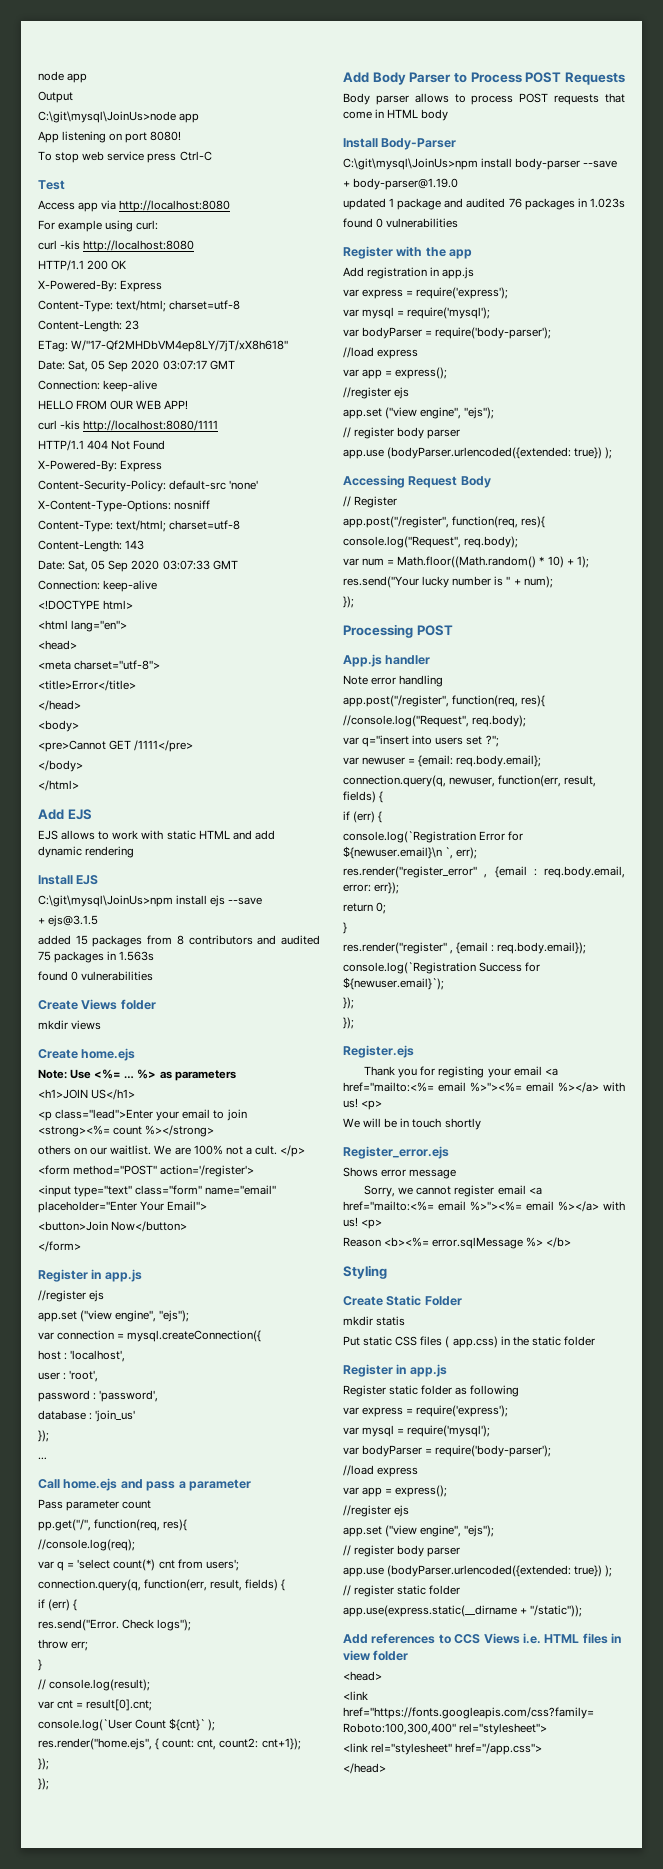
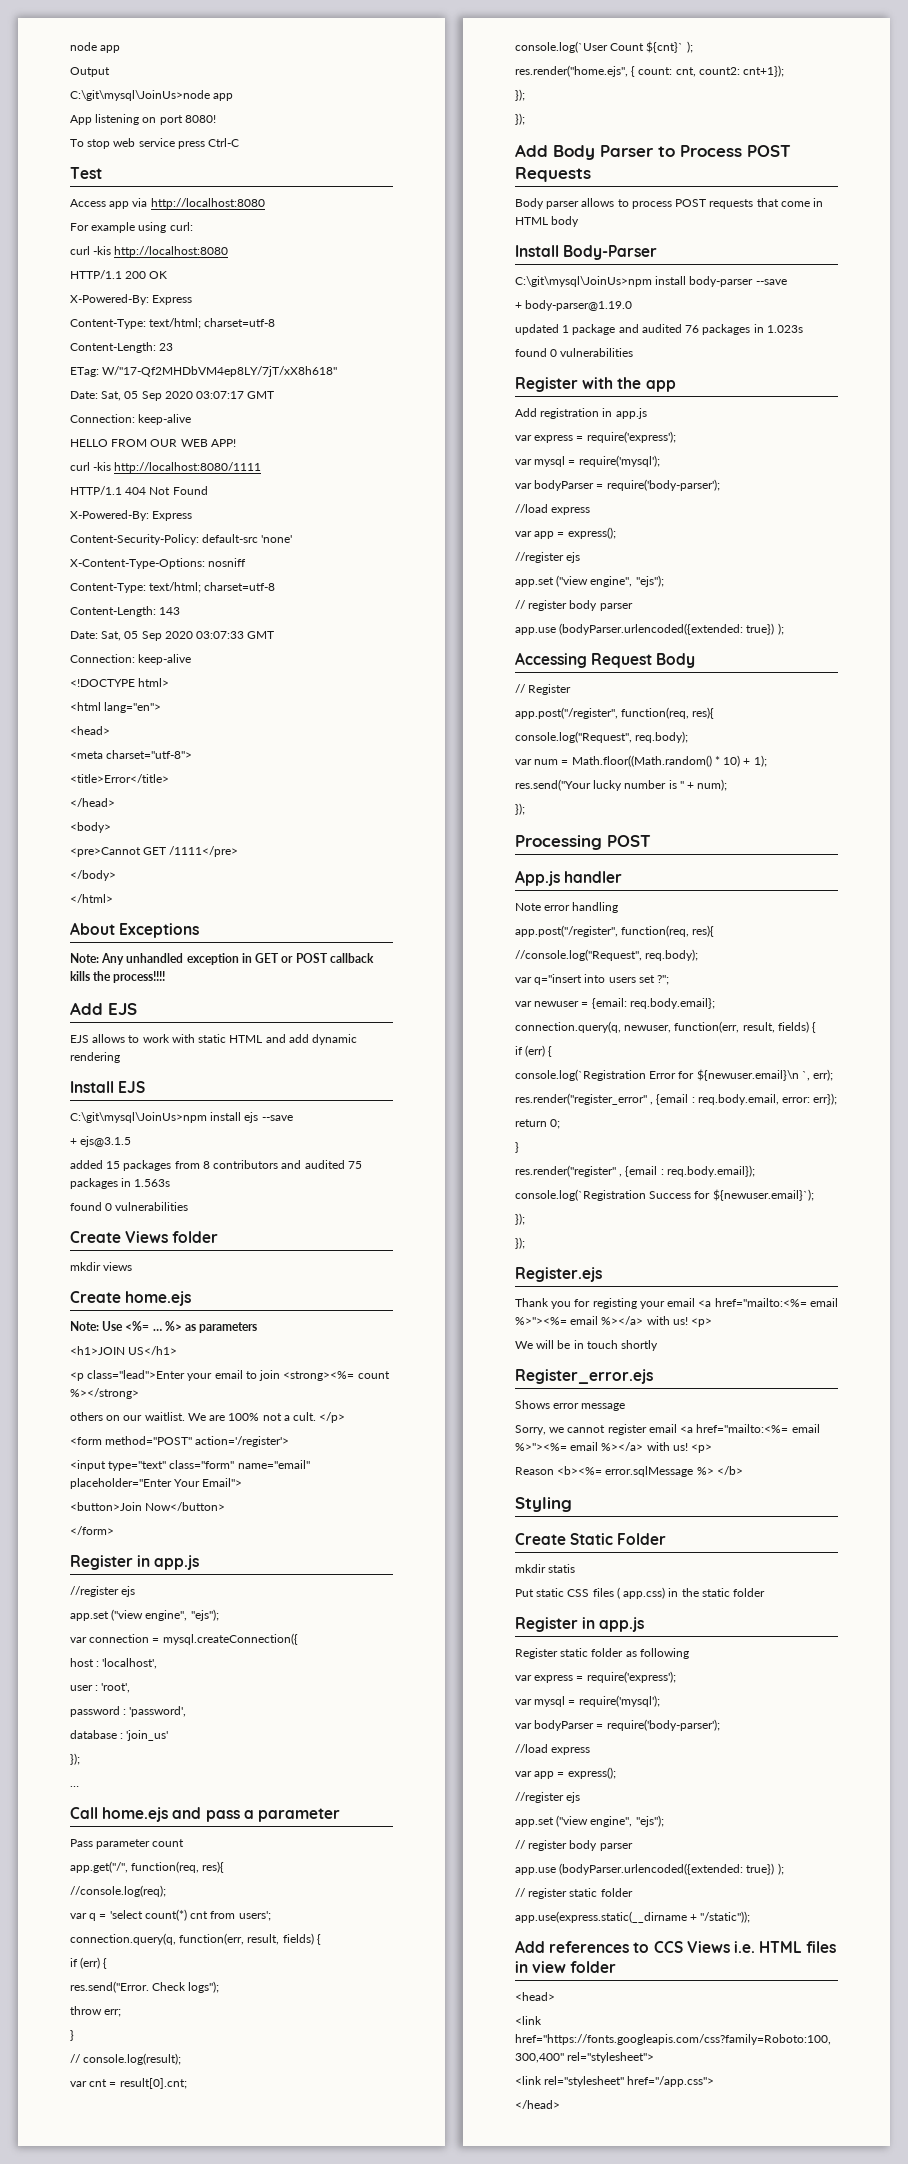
+ About Exceptions
+ Note: Any unhandled exception in GET or POST callback kills the process!!!!
- pp.get("/", function(req, res){
+ app.get("/", function(req, res){

